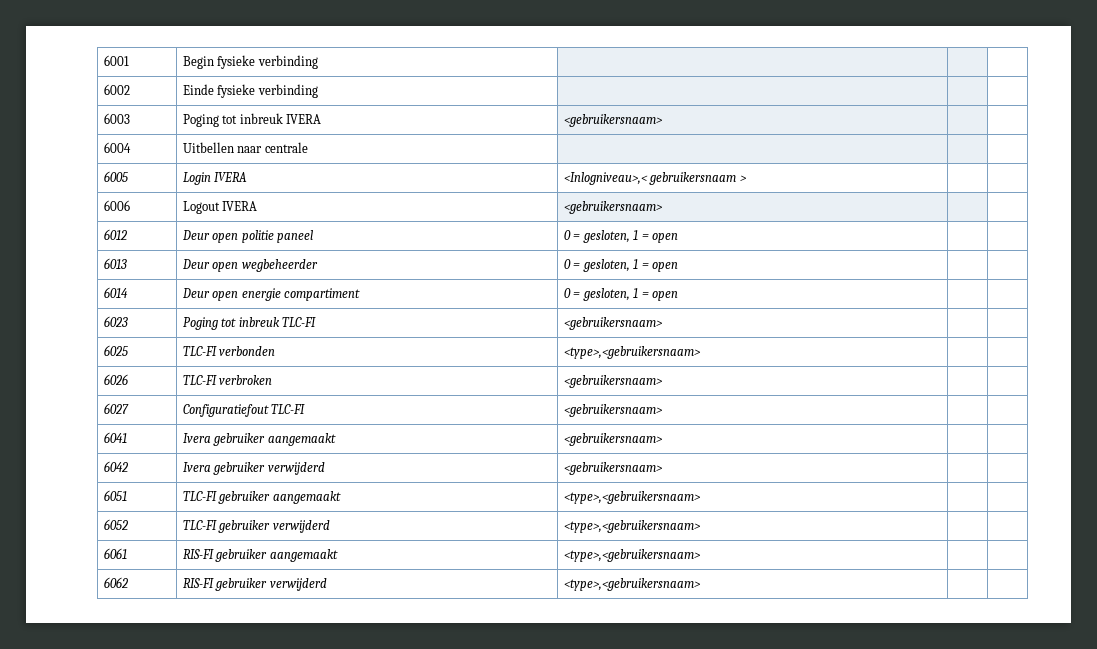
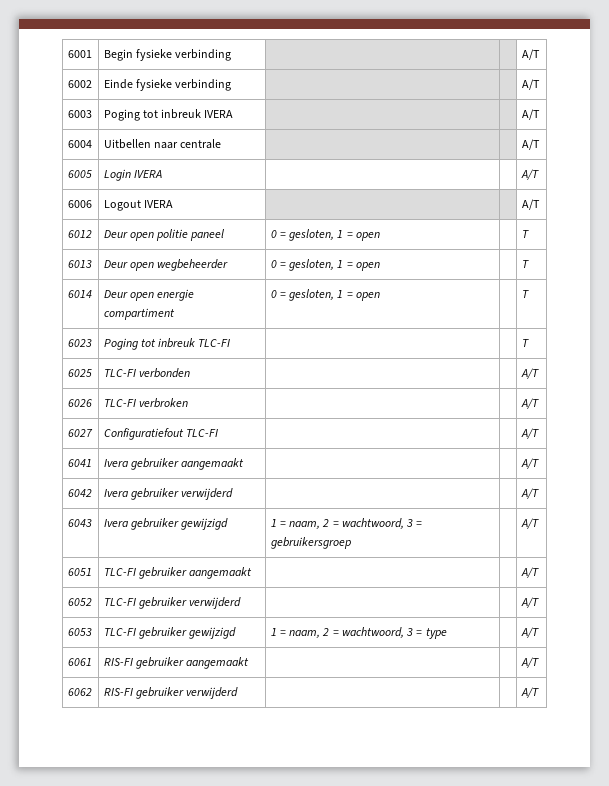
- 6001 | Begin fysieke verbinding | | |
+ 6001 | Begin fysieke verbinding | | | A/T
- 6002 | Einde fysieke verbinding | | |
+ 6002 | Einde fysieke verbinding | | | A/T
- 6003 | Poging tot inbreuk IVERA | <gebruikersnaam> | |
+ 6003 | Poging tot inbreuk IVERA | | | A/T
- 6004 | Uitbellen naar centrale | | |
+ 6004 | Uitbellen naar centrale | | | A/T
- 6005 | Login IVERA | <Inlogniveau>,< gebruikersnaam > | |
+ 6005 | Login IVERA | | | A/T
- 6006 | Logout IVERA | <gebruikersnaam> | |
+ 6006 | Logout IVERA | | | A/T
- 6012 | Deur open politie paneel | 0 = gesloten, 1 = open | |
+ 6012 | Deur open politie paneel | 0 = gesloten, 1 = open | | T
- 6013 | Deur open wegbeheerder | 0 = gesloten, 1 = open | |
+ 6013 | Deur open wegbeheerder | 0 = gesloten, 1 = open | | T
- 6014 | Deur open energie compartiment | 0 = gesloten, 1 = open | |
+ 6014 | Deur open energie compartiment | 0 = gesloten, 1 = open | | T
- 6023 | Poging tot inbreuk TLC-FI | <gebruikersnaam> | |
+ 6023 | Poging tot inbreuk TLC-FI | | | T
- 6025 | TLC-FI verbonden | <type>,<gebruikersnaam> | |
+ 6025 | TLC-FI verbonden | | | A/T
- 6026 | TLC-FI verbroken | <gebruikersnaam> | |
+ 6026 | TLC-FI verbroken | | | A/T
- 6027 | Configuratiefout TLC-FI | <gebruikersnaam> | |
+ 6027 | Configuratiefout TLC-FI | | | A/T
- 6041 | Ivera gebruiker aangemaakt | <gebruikersnaam> | |
+ 6041 | Ivera gebruiker aangemaakt | | | A/T
- 6042 | Ivera gebruiker verwijderd | <gebruikersnaam> | |
+ 6042 | Ivera gebruiker verwijderd | | | A/T
+ 6043 | Ivera gebruiker gewijzigd | 1 = naam, 2 = wachtwoord, 3 = gebruikersgroep | | A/T
- 6051 | TLC-FI gebruiker aangemaakt | <type>,<gebruikersnaam> | |
+ 6051 | TLC-FI gebruiker aangemaakt | | | A/T
- 6052 | TLC-FI gebruiker verwijderd | <type>,<gebruikersnaam> | |
+ 6052 | TLC-FI gebruiker verwijderd | | | A/T
+ 6053 | TLC-FI gebruiker gewijzigd | 1 = naam, 2 = wachtwoord, 3 = type | | A/T
- 6061 | RIS-FI gebruiker aangemaakt | <type>,<gebruikersnaam> | |
+ 6061 | RIS-FI gebruiker aangemaakt | | | A/T
- 6062 | RIS-FI gebruiker verwijderd | <type>,<gebruikersnaam> | |
+ 6062 | RIS-FI gebruiker verwijderd | | | A/T

